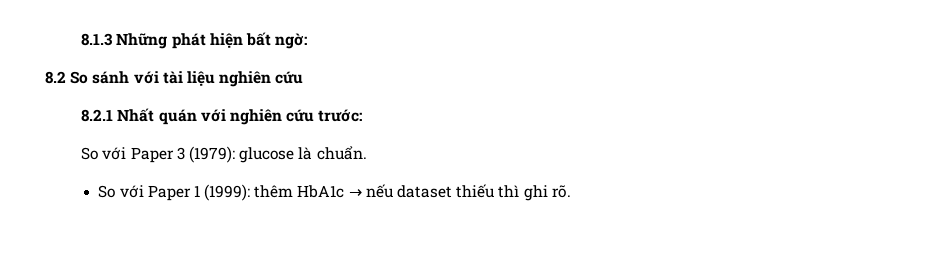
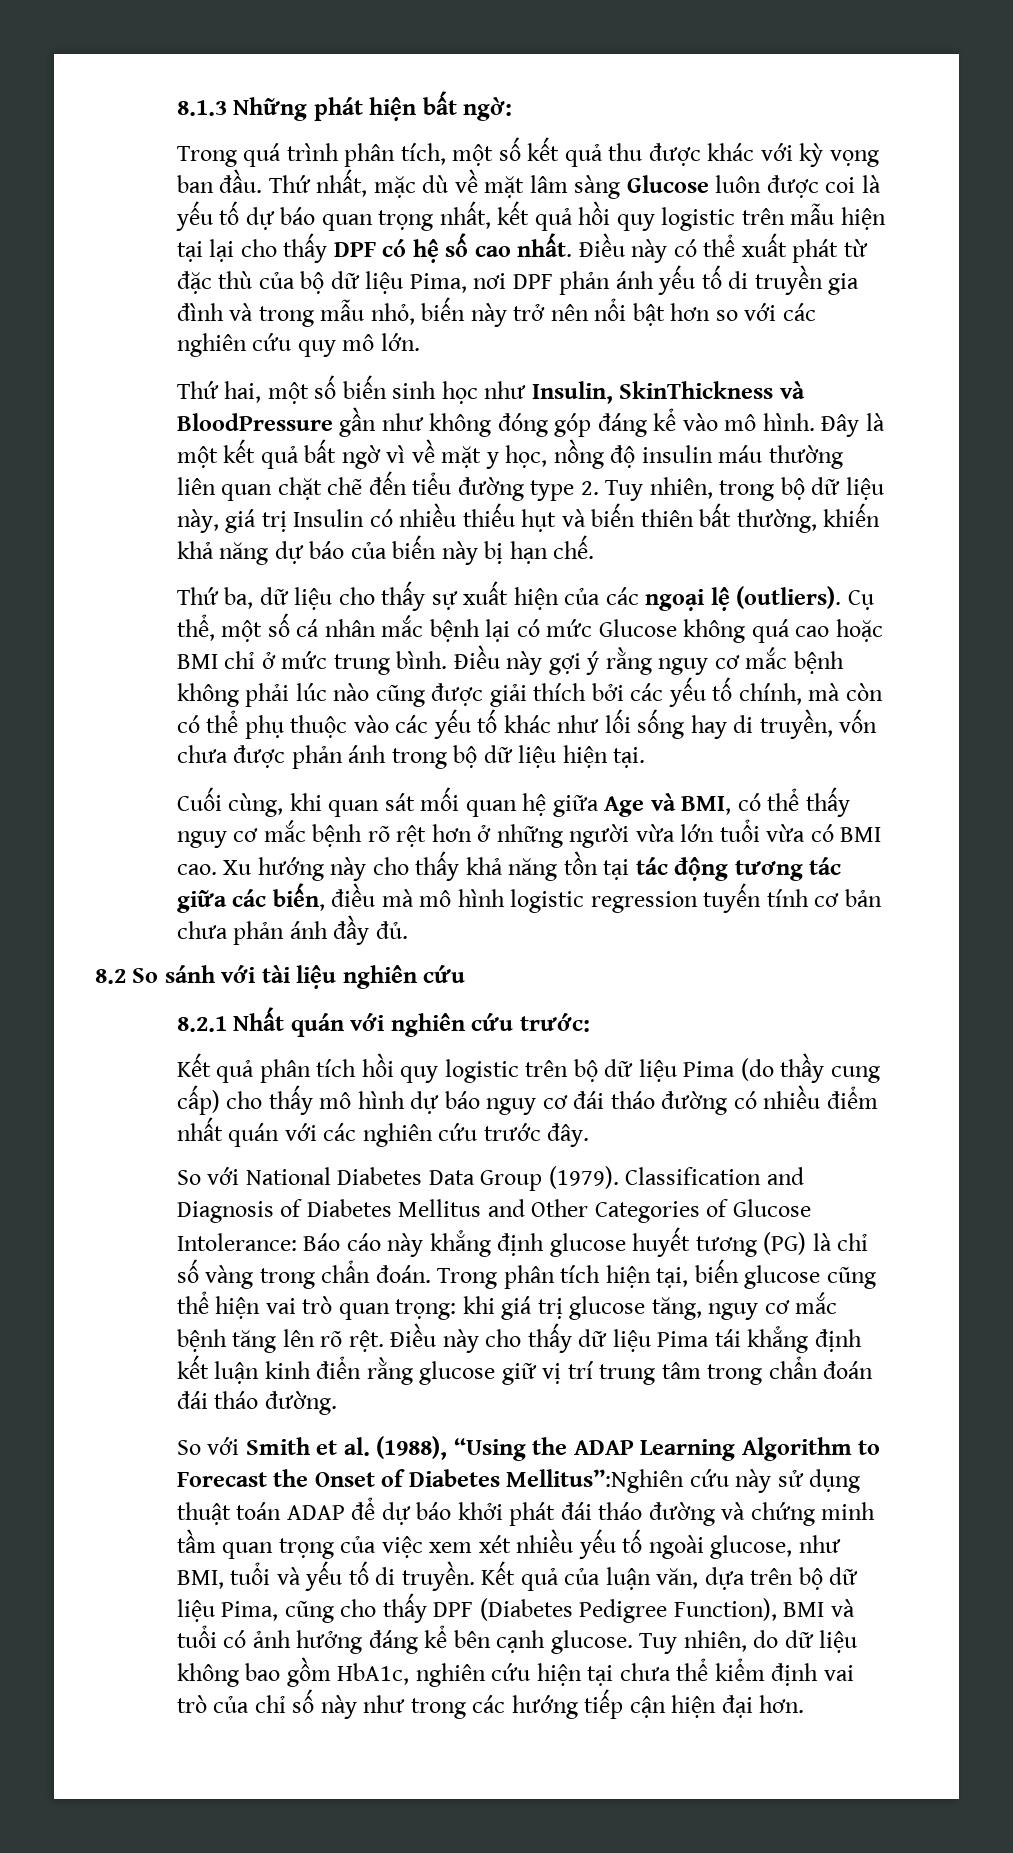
+ Trong quá trình phân tích, một số kết quả thu được khác với kỳ vọng ban đầu. Thứ nhất, mặc dù về mặt lâm sàng Glucose luôn được coi là yếu tố dự báo quan trọng nhất, kết quả hồi quy logistic trên mẫu hiện tại lại cho thấy DPF có hệ số cao nhất. Điều này có thể xuất phát từ đặc thù của bộ dữ liệu Pima, nơi DPF phản ánh yếu tố di truyền gia đình và trong mẫu nhỏ, biến này trở nên nổi bật hơn so với các nghiên cứu quy mô lớn.
+ Thứ hai, một số biến sinh học như Insulin, SkinThickness và BloodPressure gần như không đóng góp đáng kể vào mô hình. Đây là một kết quả bất ngờ vì về mặt y học, nồng độ insulin máu thường liên quan chặt chẽ đến tiểu đường type 2. Tuy nhiên, trong bộ dữ liệu này, giá trị Insulin có nhiều thiếu hụt và biến thiên bất thường, khiến khả năng dự báo của biến này bị hạn chế.
+ Thứ ba, dữ liệu cho thấy sự xuất hiện của các ngoại lệ (outliers). Cụ thể, một số cá nhân mắc bệnh lại có mức Glucose không quá cao hoặc BMI chỉ ở mức trung bình. Điều này gợi ý rằng nguy cơ mắc bệnh không phải lúc nào cũng được giải thích bởi các yếu tố chính, mà còn có thể phụ thuộc vào các yếu tố khác như lối sống hay di truyền, vốn chưa được phản ánh trong bộ dữ liệu hiện tại.
+ Cuối cùng, khi quan sát mối quan hệ giữa Age và BMI, có thể thấy nguy cơ mắc bệnh rõ rệt hơn ở những người vừa lớn tuổi vừa có BMI cao. Xu hướng này cho thấy khả năng tồn tại tác động tương tác giữa các biến, điều mà mô hình logistic regression tuyến tính cơ bản chưa phản ánh đầy đủ.
- So với Paper 3 (1979): glucose là chuẩn.
- So với Paper 1 (1999): thêm HbA1c → nếu dataset thiếu thì ghi rõ.
+ Kết quả phân tích hồi quy logistic trên bộ dữ liệu Pima (do thầy cung cấp) cho thấy mô hình dự báo nguy cơ đái tháo đường có nhiều điểm nhất quán với các nghiên cứu trước đây.
+ So với National Diabetes Data Group (1979). Classification and Diagnosis of Diabetes Mellitus and Other Categories of Glucose Intolerance: Báo cáo này khẳng định glucose huyết tương (PG) là chỉ số vàng trong chẩn đoán. Trong phân tích hiện tại, biến glucose cũng thể hiện vai trò quan trọng: khi giá trị glucose tăng, nguy cơ mắc bệnh tăng lên rõ rệt. Điều này cho thấy dữ liệu Pima tái khẳng định kết luận kinh điển rằng glucose giữ vị trí trung tâm trong chẩn đoán đái tháo đường.
+ So với Smith et al. (1988), “Using the ADAP Learning Algorithm to Forecast the Onset of Diabetes Mellitus”:Nghiên cứu này sử dụng thuật toán ADAP để dự báo khởi phát đái tháo đường và chứng minh tầm quan trọng của việc xem xét nhiều yếu tố ngoài glucose, như BMI, tuổi và yếu tố di truyền. Kết quả của luận văn, dựa trên bộ dữ liệu Pima, cũng cho thấy DPF (Diabetes Pedigree Function), BMI và tuổi có ảnh hưởng đáng kể bên cạnh glucose. Tuy nhiên, do dữ liệu không bao gồm HbA1c, nghiên cứu hiện tại chưa thể kiểm định vai trò của chỉ số này như trong các hướng tiếp cận hiện đại hơn.

